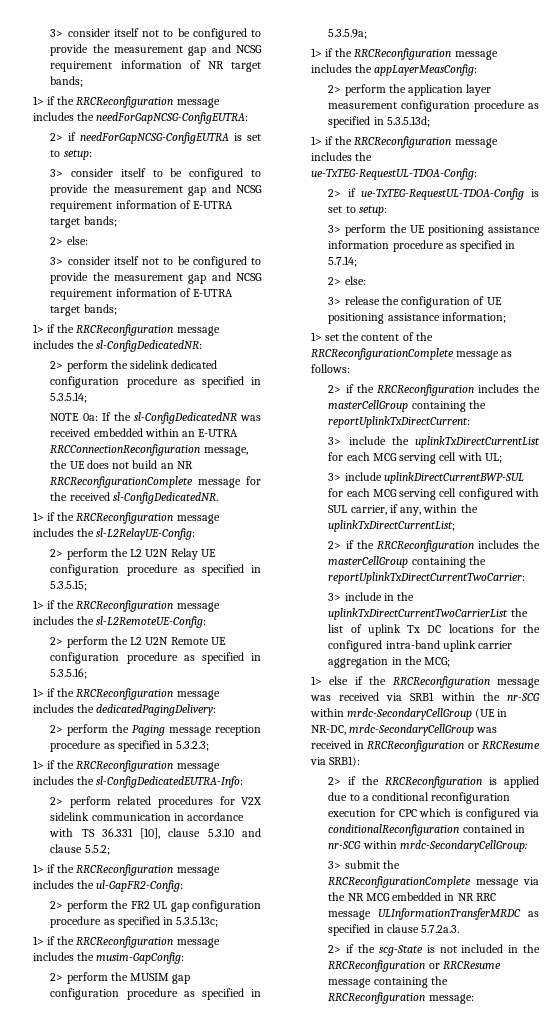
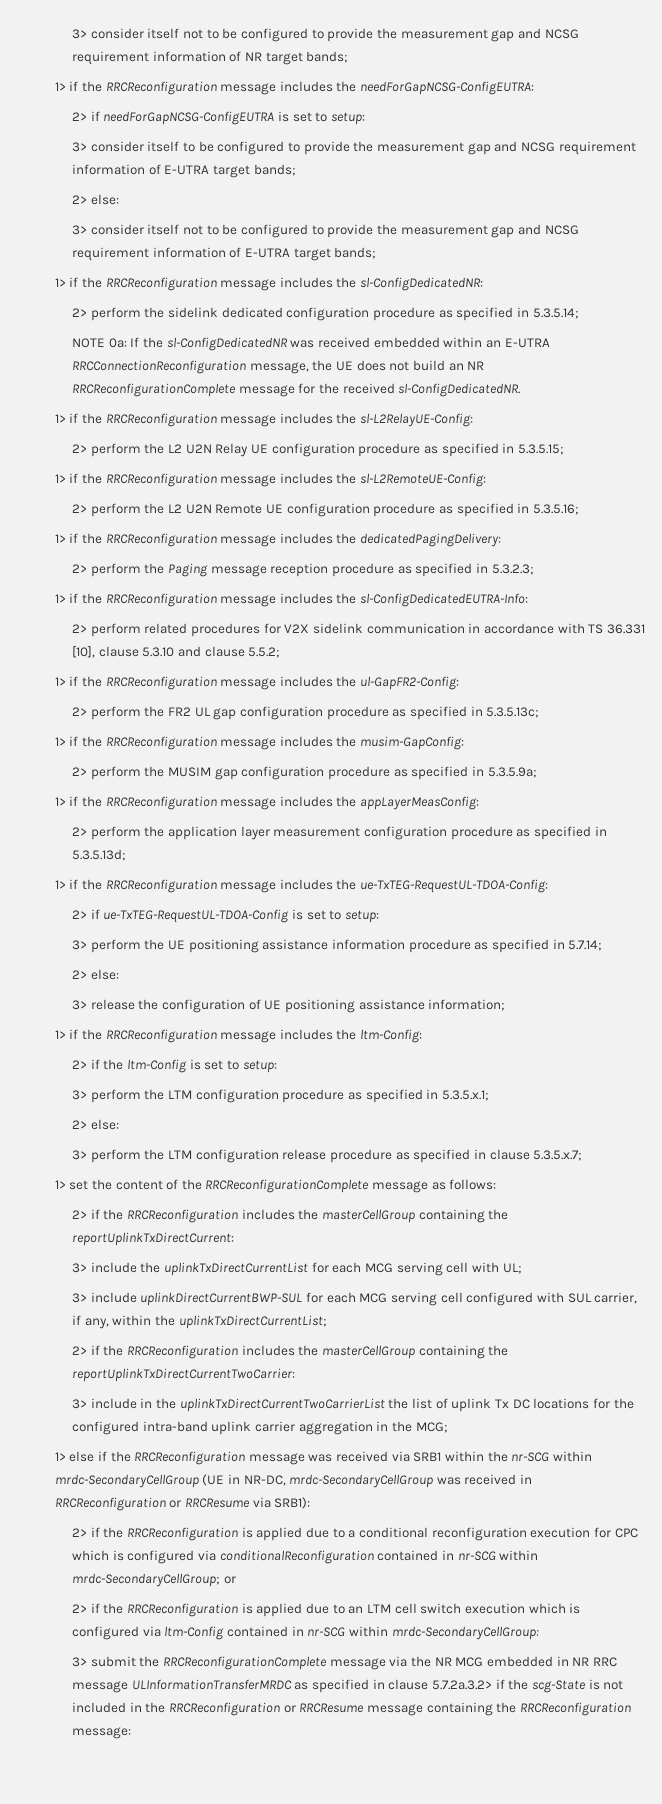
+ 1> if the RRCReconfiguration message includes the ltm-Config:
+ 2> if the ltm-Config is set to setup:
+ 3> perform the LTM configuration procedure as specified in 5.3.5.x.1;
+ 2> else:
+ 3> perform the LTM configuration release procedure as specified in clause 5.3.5.x.7;
- 2> if the RRCReconfiguration is applied due to a conditional reconfiguration execution for CPC which is configured via conditionalReconfiguration contained in nr-SCG within mrdc-SecondaryCellGroup:
+ 2> if the RRCReconfiguration is applied due to a conditional reconfiguration execution for CPC which is configured via conditionalReconfiguration contained in nr-SCG within mrdc-SecondaryCellGroup; or
+ 2> if the RRCReconfiguration is applied due to an LTM cell switch execution which is configured via ltm-Config contained in nr-SCG within mrdc-SecondaryCellGroup:
- 3> submit the RRCReconfigurationComplete message via the NR MCG embedded in NR RRC message ULInformationTransferMRDC as specified in clause 5.7.2a.3.
- 2> if the scg-State is not included in the RRCReconfiguration or RRCResume message containing the RRCReconfiguration message:
+ 3> submit the RRCReconfigurationComplete message via the NR MCG embedded in NR RRC message ULInformationTransferMRDC as specified in clause 5.7.2a.3.2> if the scg-State is not included in the RRCReconfiguration or RRCResume message containing the RRCReconfiguration message:

